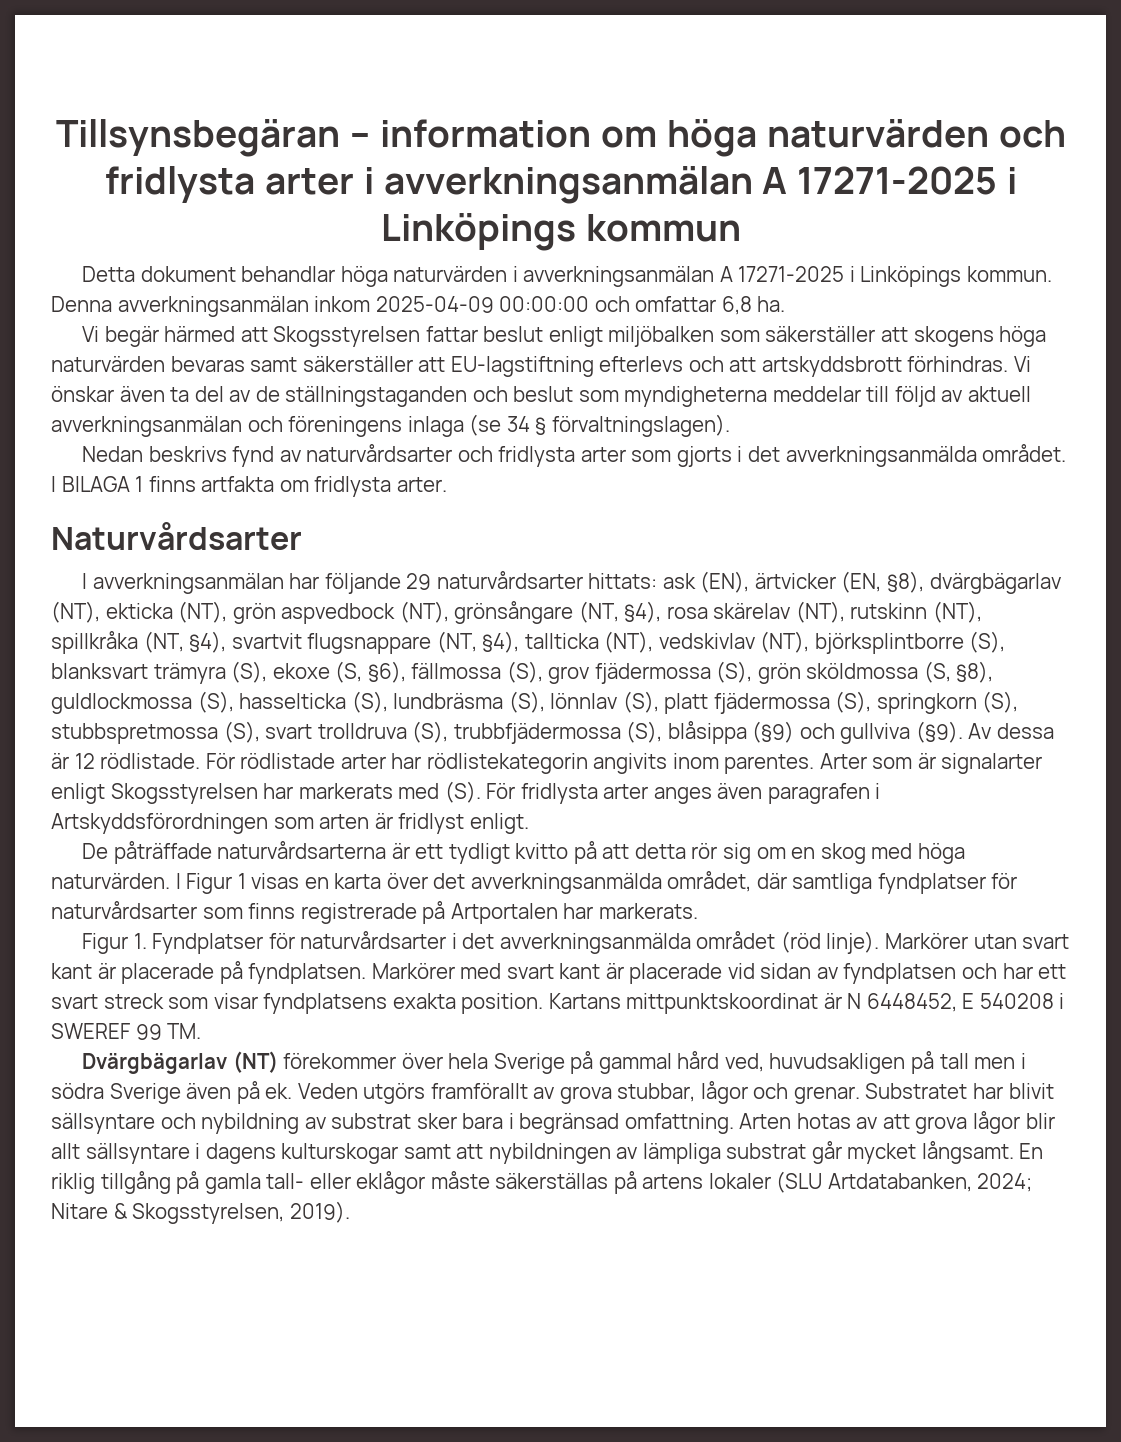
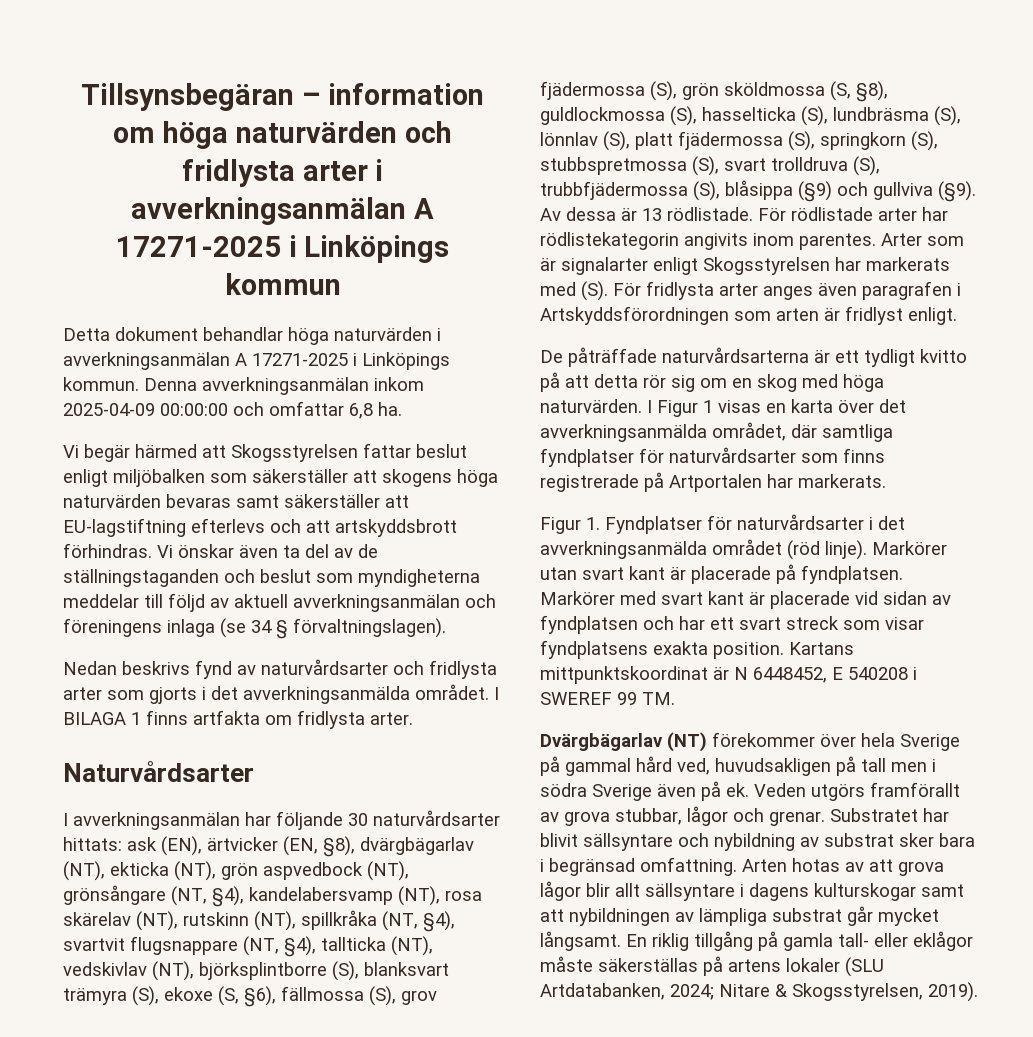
- I avverkningsanmälan har följande 29 naturvårdsarter hittats:
+ I avverkningsanmälan har följande 30 naturvårdsarter hittats:
- ask (EN), ärtvicker (EN, §8), dvärgbägarlav (NT), ekticka (NT), grön aspvedbock (NT), grönsångare (NT, §4), rosa skärelav (NT), rutskinn (NT), spillkråka (NT, §4), svartvit flugsnappare (NT, §4), tallticka (NT), vedskivlav (NT), björksplintborre (S), blanksvart trämyra (S), ekoxe (S, §6), fällmossa (S), grov fjädermossa (S), grön sköldmossa (S, §8), guldlockmossa (S), hasselticka (S), lundbräsma (S), lönnlav (S), platt fjädermossa (S), springkorn (S), stubbspretmossa (S), svart trolldruva (S), trubbfjädermossa (S), blåsippa (§9) och gullviva (§9).
+ ask (EN), ärtvicker (EN, §8), dvärgbägarlav (NT), ekticka (NT), grön aspvedbock (NT), grönsångare (NT, §4), kandelabersvamp (NT), rosa skärelav (NT), rutskinn (NT), spillkråka (NT, §4), svartvit flugsnappare (NT, §4), tallticka (NT), vedskivlav (NT), björksplintborre (S), blanksvart trämyra (S), ekoxe (S, §6), fällmossa (S), grov fjädermossa (S), grön sköldmossa (S, §8), guldlockmossa (S), hasselticka (S), lundbräsma (S), lönnlav (S), platt fjädermossa (S), springkorn (S), stubbspretmossa (S), svart trolldruva (S), trubbfjädermossa (S), blåsippa (§9) och gullviva (§9).
- Av dessa är 12 rödlistade.
+ Av dessa är 13 rödlistade.

